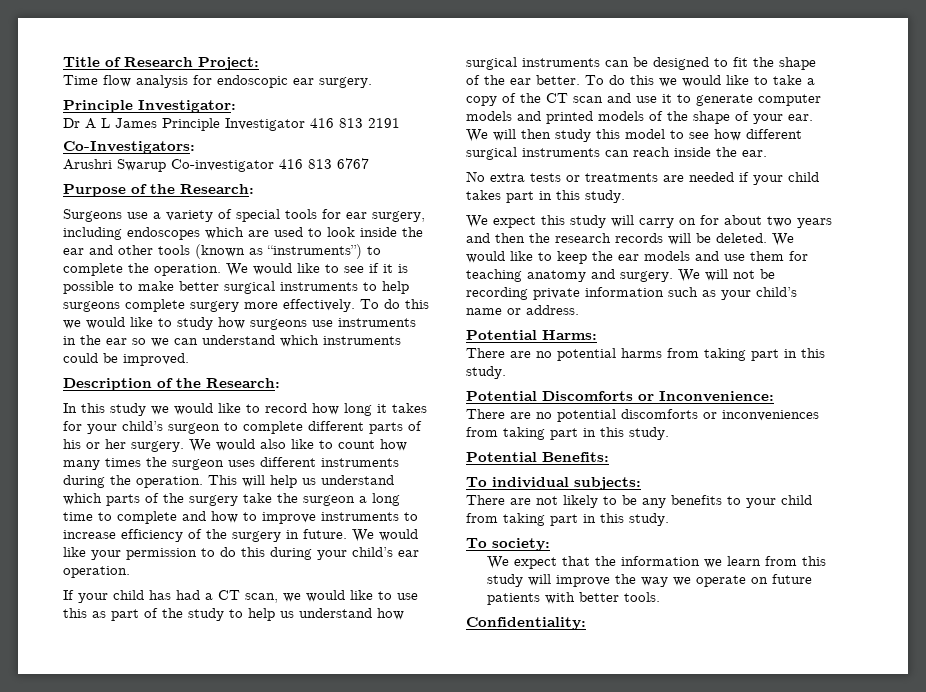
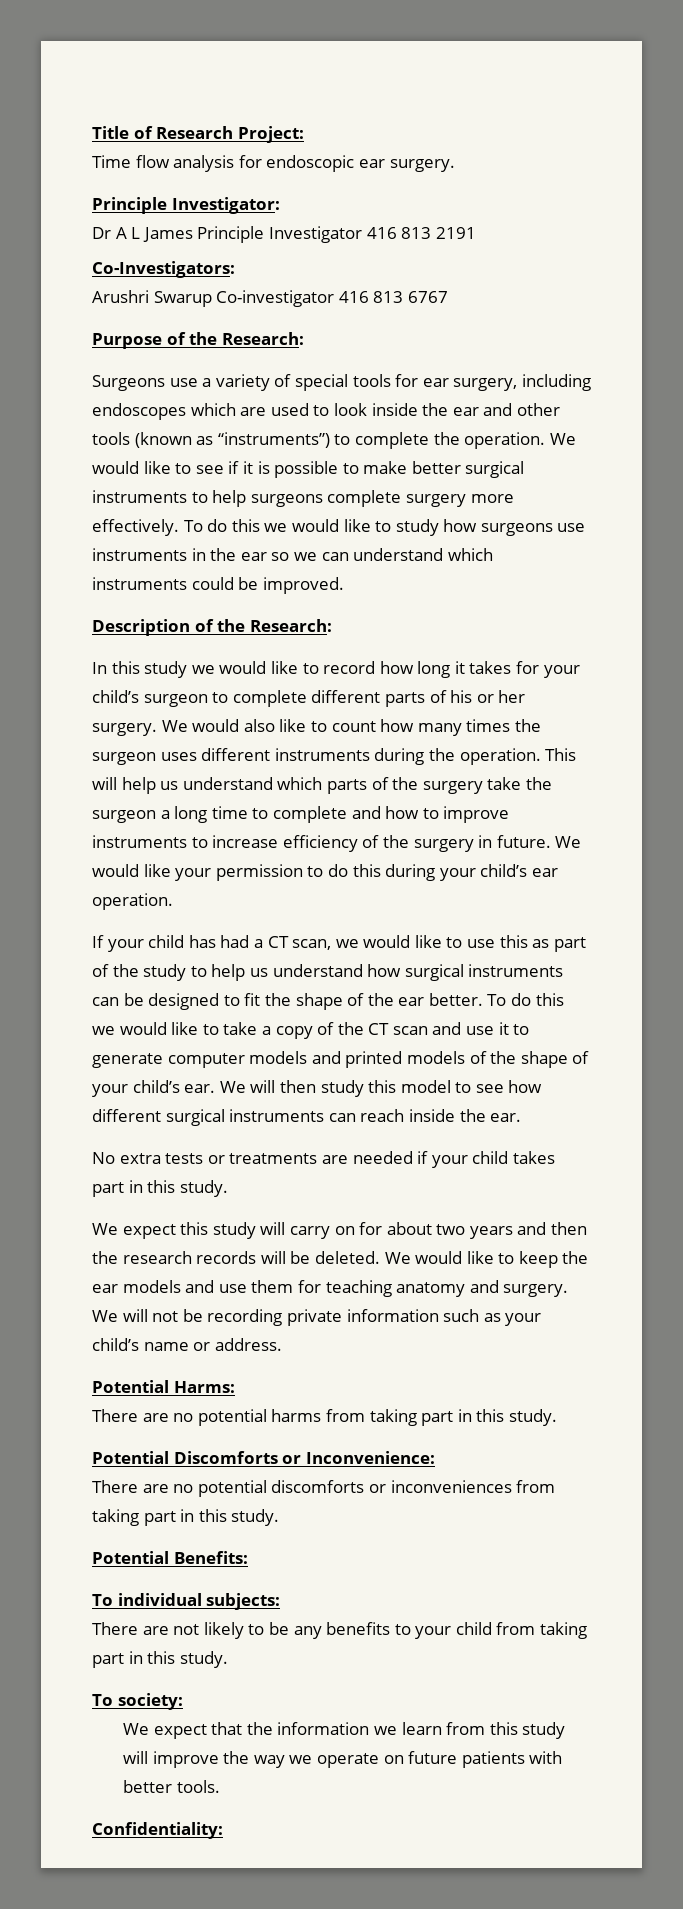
- To do this we would like to take a copy of the CT scan and use it to generate computer models and printed models of the shape of your ear.
+ To do this we would like to take a copy of the CT scan and use it to generate computer models and printed models of the shape of your child’s ear.

